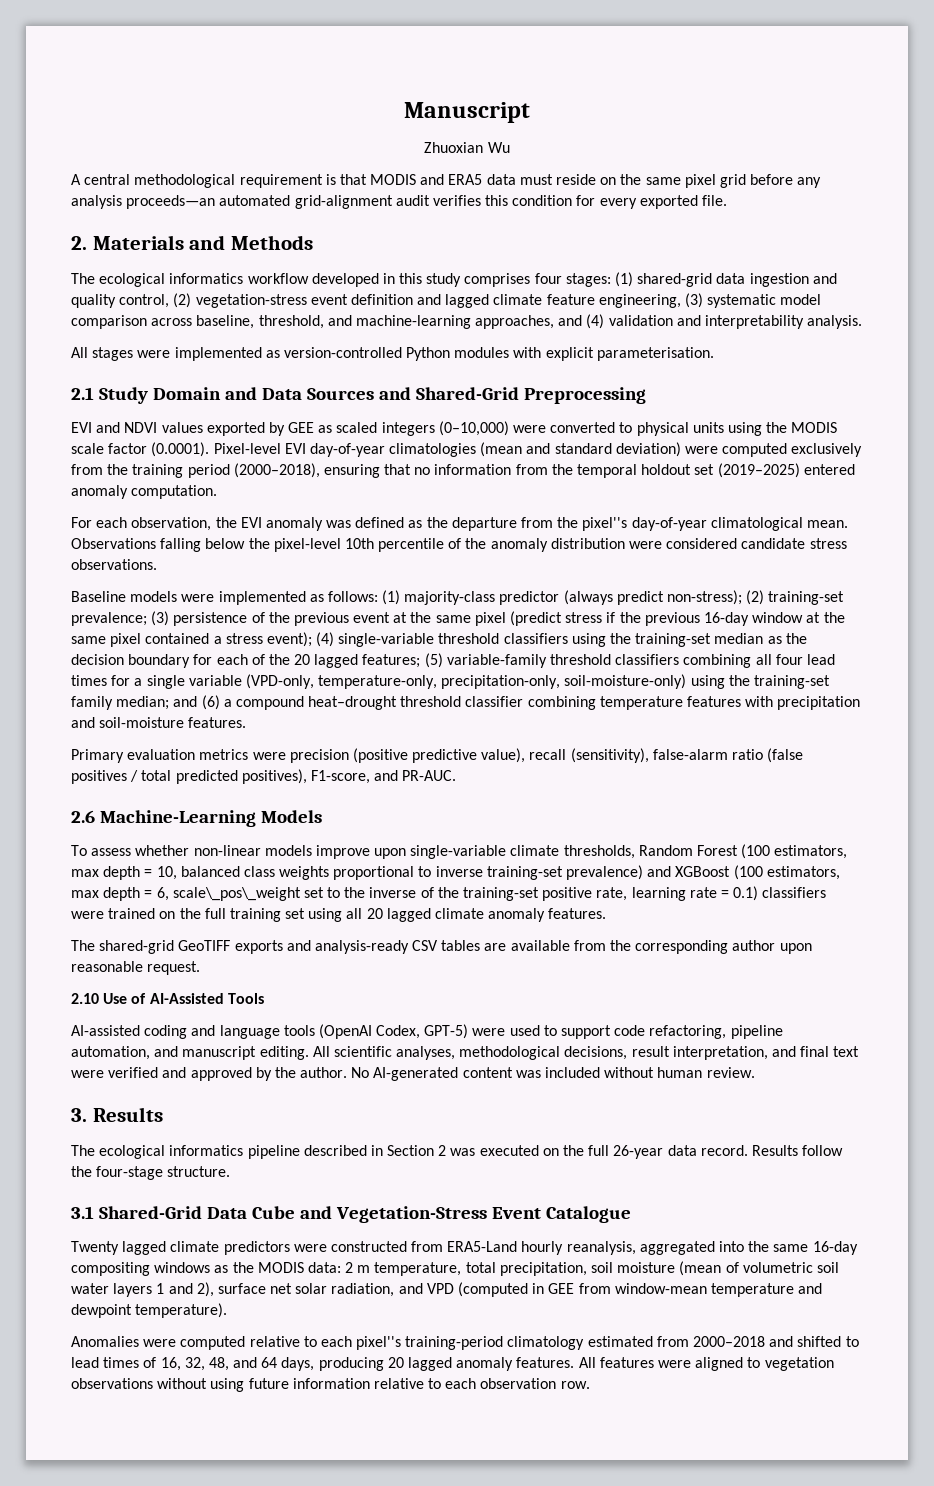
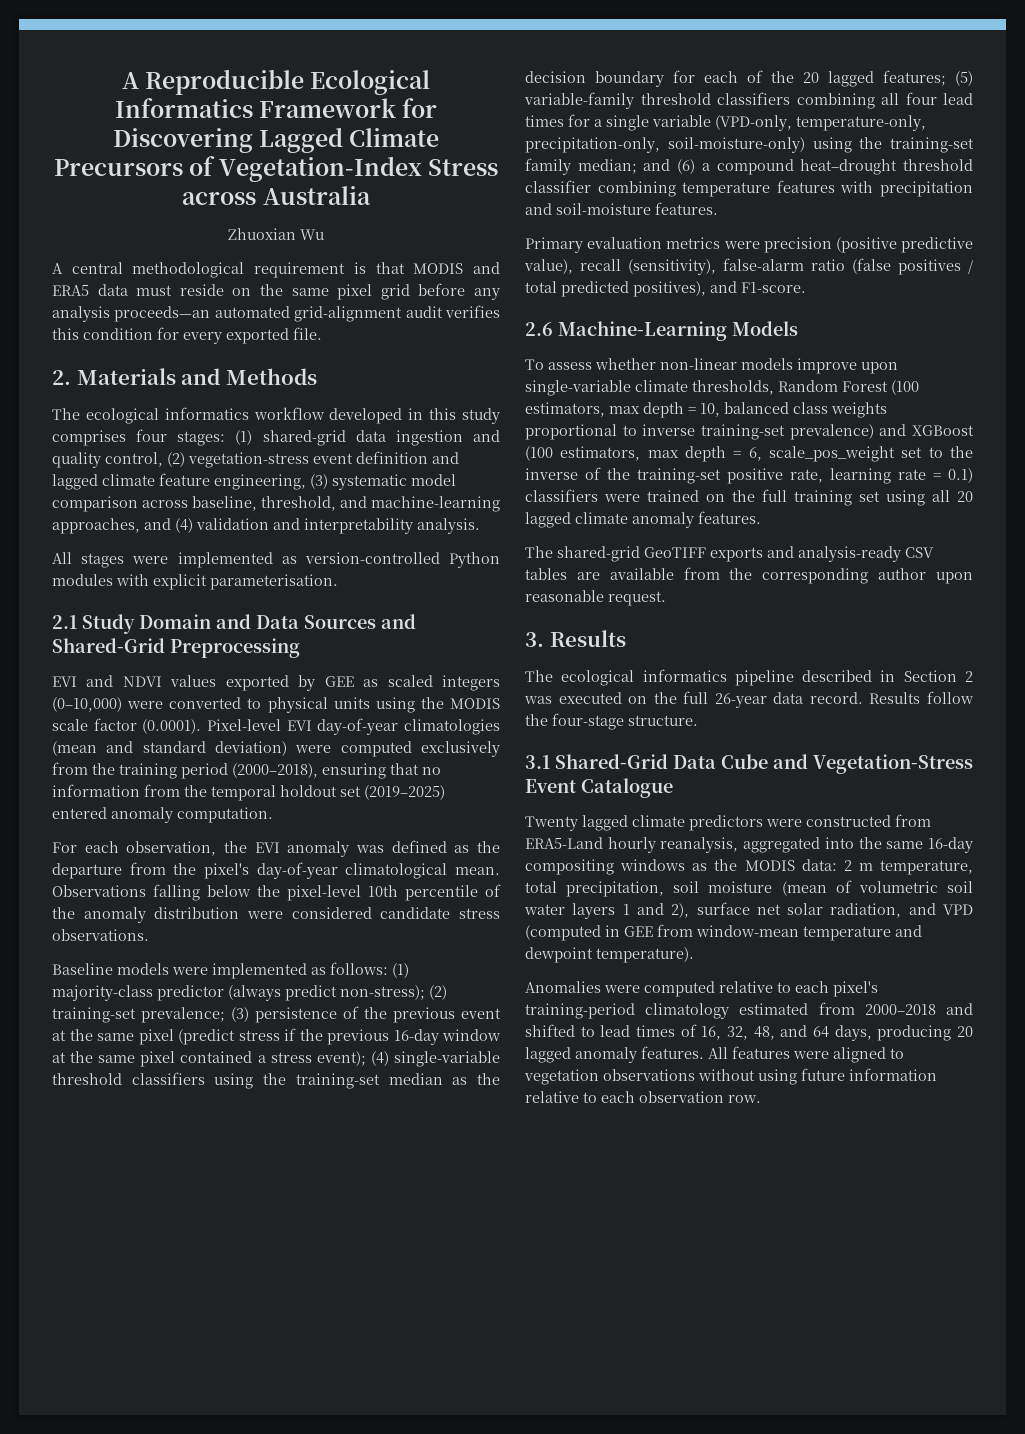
- Manuscript
+ A Reproducible Ecological Informatics Framework for Discovering Lagged Climate Precursors of Vegetation-Index Stress across Australia
- For each observation, the EVI anomaly was defined as the departure from the pixel''s day-of-year climatological mean.
+ For each observation, the EVI anomaly was defined as the departure from the pixel's day-of-year climatological mean.
- Primary evaluation metrics were precision (positive predictive value), recall (sensitivity), false-alarm ratio (false positives / total predicted positives), F1-score, and PR-AUC.
+ Primary evaluation metrics were precision (positive predictive value), recall (sensitivity), false-alarm ratio (false positives / total predicted positives), and F1-score.
- To assess whether non-linear models improve upon single-variable climate thresholds, Random Forest (100 estimators, max depth = 10, balanced class weights proportional to inverse training-set prevalence) and XGBoost (100 estimators, max depth = 6, scale\_pos\_weight set to the inverse of the training-set positive rate, learning rate = 0.1) classifiers were trained on the full training set using all 20 lagged climate anomaly features.
+ To assess whether non-linear models improve upon single-variable climate thresholds, Random Forest (100 estimators, max depth = 10, balanced class weights proportional to inverse training-set prevalence) and XGBoost (100 estimators, max depth = 6, scale_pos_weight set to the inverse of the training-set positive rate, learning rate = 0.1) classifiers were trained on the full training set using all 20 lagged climate anomaly features.
- 2.10 Use of AI-Assisted Tools
- AI-assisted coding and language tools (OpenAI Codex, GPT-5) were used to support code refactoring, pipeline automation, and manuscript editing. All scientific analyses, methodological decisions, result interpretation, and final text were verified and approved by the author. No AI-generated content was included without human review.
- Anomalies were computed relative to each pixel''s training-period climatology estimated from 2000–2018 and shifted to lead times of 16, 32, 48, and 64 days, producing 20 lagged anomaly features.
+ Anomalies were computed relative to each pixel's training-period climatology estimated from 2000–2018 and shifted to lead times of 16, 32, 48, and 64 days, producing 20 lagged anomaly features.

